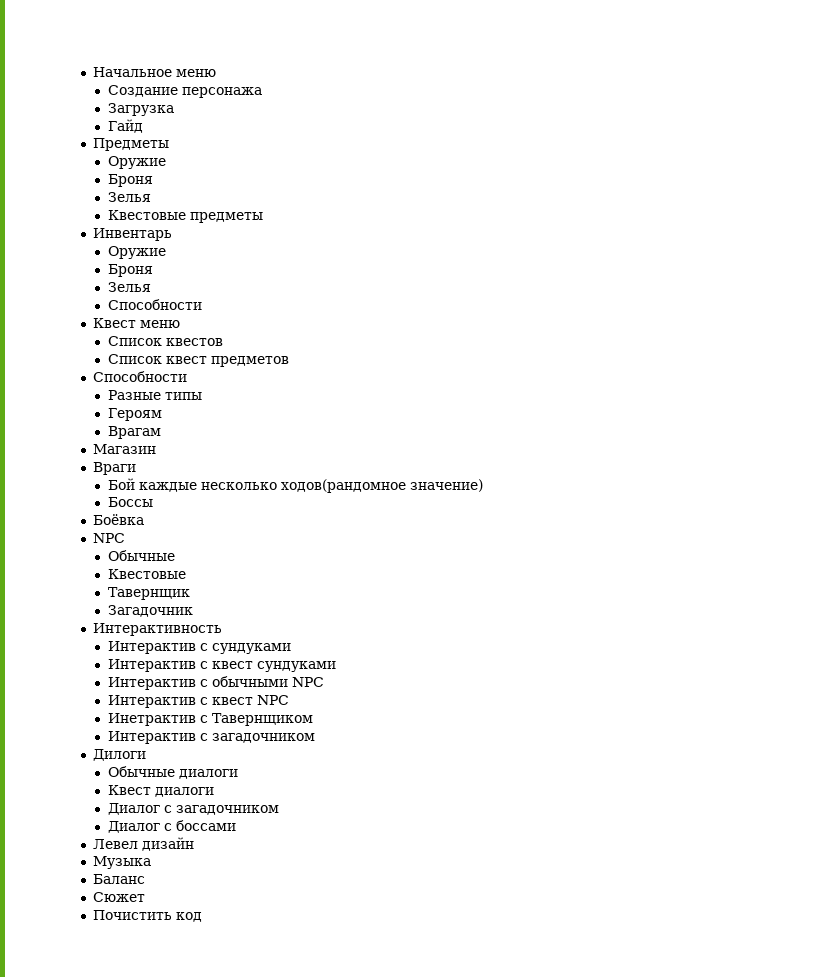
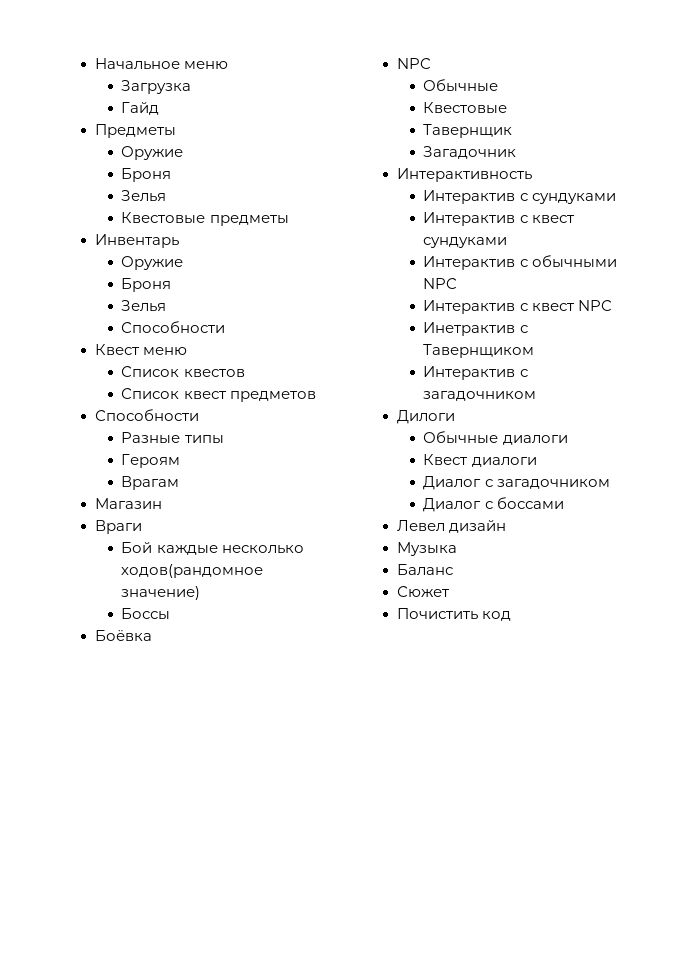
- Создание персонажа

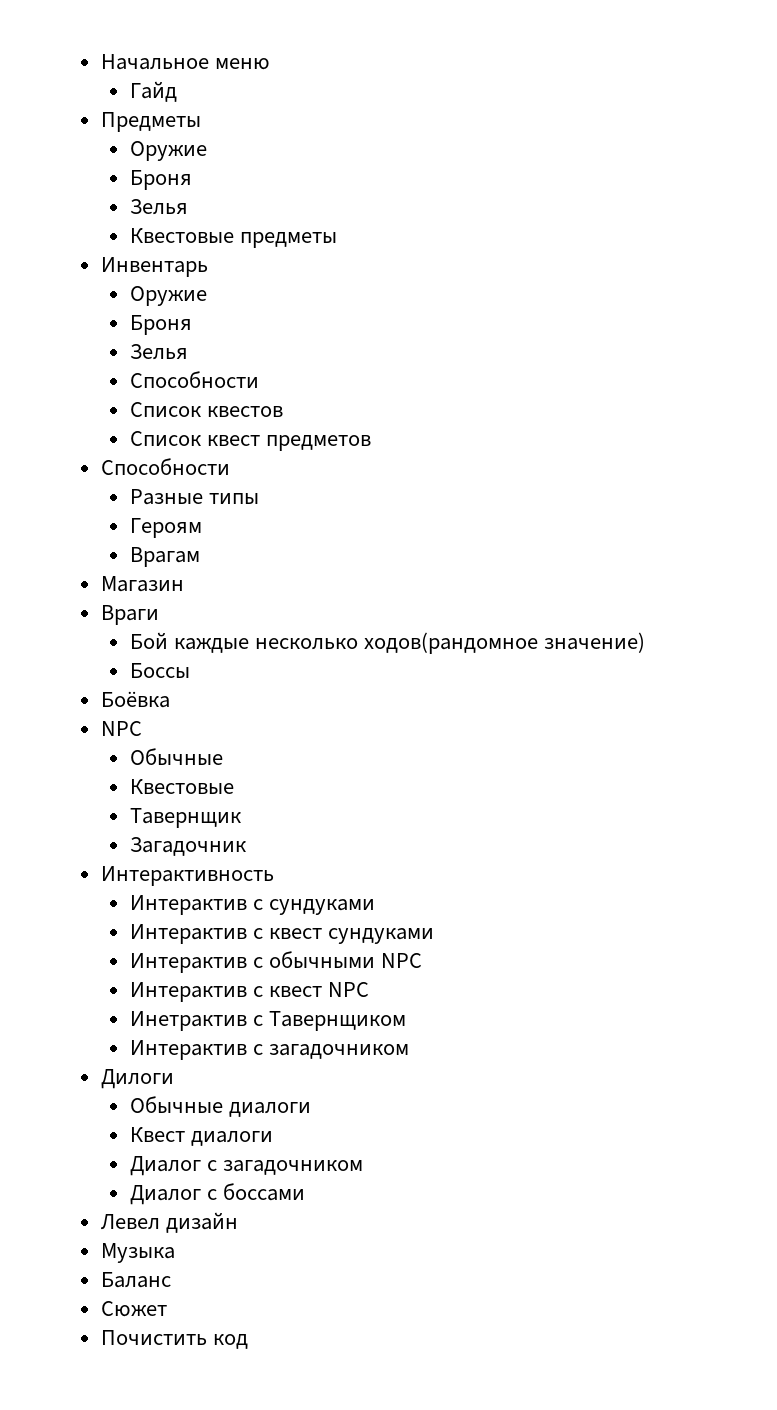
- Загрузка
- Квест меню

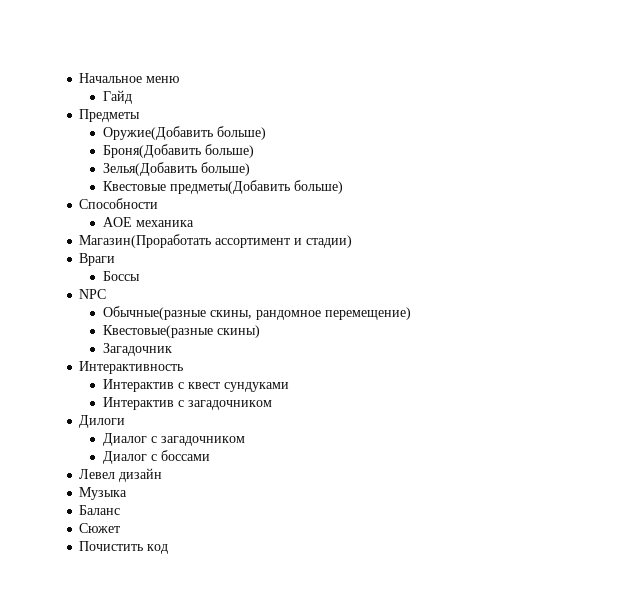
  Предметы
- Оружие
- Броня
- Зелья
- Квестовые предметы
- Инвентарь
- Оружие
- Броня
- Зелья
+ Оружие(Добавить больше)
+ Броня(Добавить больше)
+ Зелья(Добавить больше)
+ Квестовые предметы(Добавить больше)
  Способности
- Список квестов
- Список квест предметов
- Способности
- Разные типы
- Героям
- Врагам
- Магазин
+ АОЕ механика
+ Магазин(Проработать ассортимент и стадии)
  Враги
- Бой каждые несколько ходов(рандомное значение)
- Боёвка
  NPC
- Обычные
- Квестовые
- Тавернщик
+ Обычные(разные скины, рандомное перемещение)
+ Квестовые(разные скины)
- Интерактив с сундуками
- Интерактив с обычными NPC
- Интерактив с квест NPC
- Инетрактив с Тавернщиком
- Обычные диалоги
- Квест диалоги

